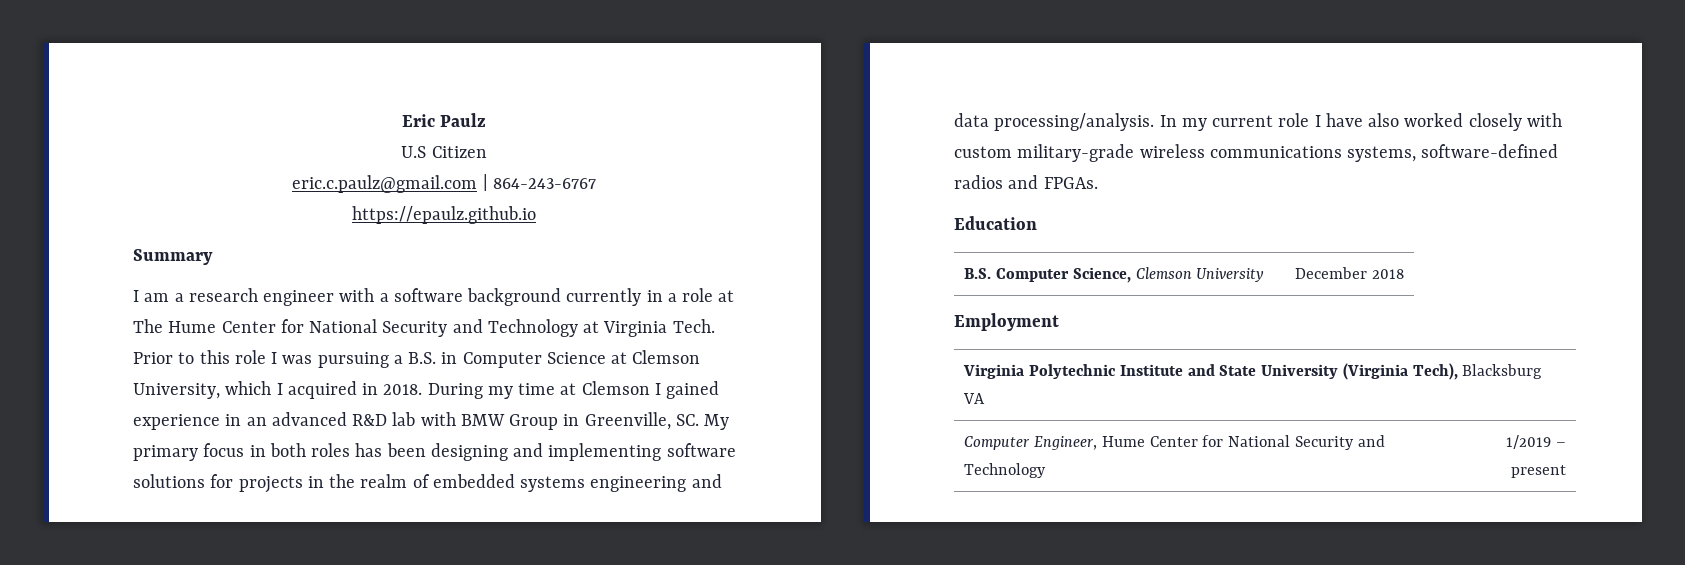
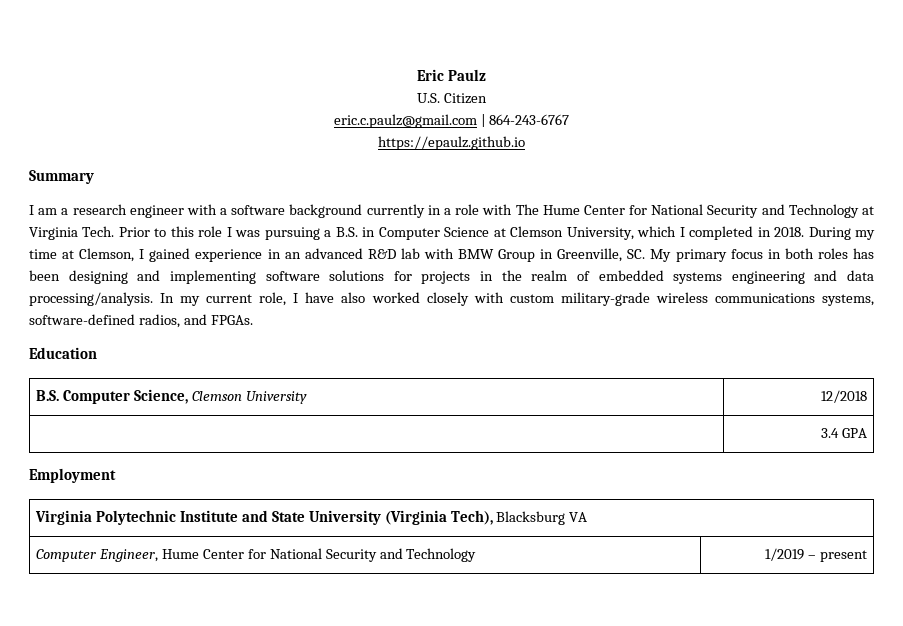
- U.S Citizen
+ U.S. Citizen
- I am a research engineer with a software background currently in a role at The Hume Center for National Security and Technology at Virginia Tech.
+ I am a research engineer with a software background currently in a role with The Hume Center for National Security and Technology at Virginia Tech.
- Prior to this role I was pursuing a B.S. in Computer Science at Clemson University, which I acquired in 2018.
+ Prior to this role I was pursuing a B.S. in Computer Science at Clemson University, which I completed in 2018.
- During my time at Clemson I gained experience in an advanced R&D lab with BMW Group in Greenville, SC. My primary focus in both roles has been designing and implementing software solutions for projects in the realm of embedded systems engineering and data processing/analysis.
+ During my time at Clemson, I gained experience in an advanced R&D lab with BMW Group in Greenville, SC. My primary focus in both roles has been designing and implementing software solutions for projects in the realm of embedded systems engineering and data processing/analysis.
- In my current role I have also worked closely with custom military-grade wireless communications systems, software-defined radios and FPGAs.
+ In my current role, I have also worked closely with custom military-grade wireless communications systems, software-defined radios, and FPGAs.
- B.S. Computer Science, Clemson University | December 2018
+ B.S. Computer Science, Clemson University | 12/2018
+ | 3.4 GPA

